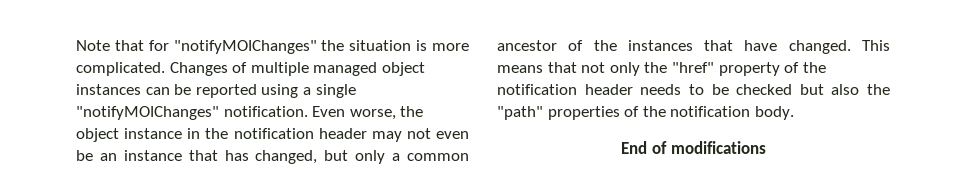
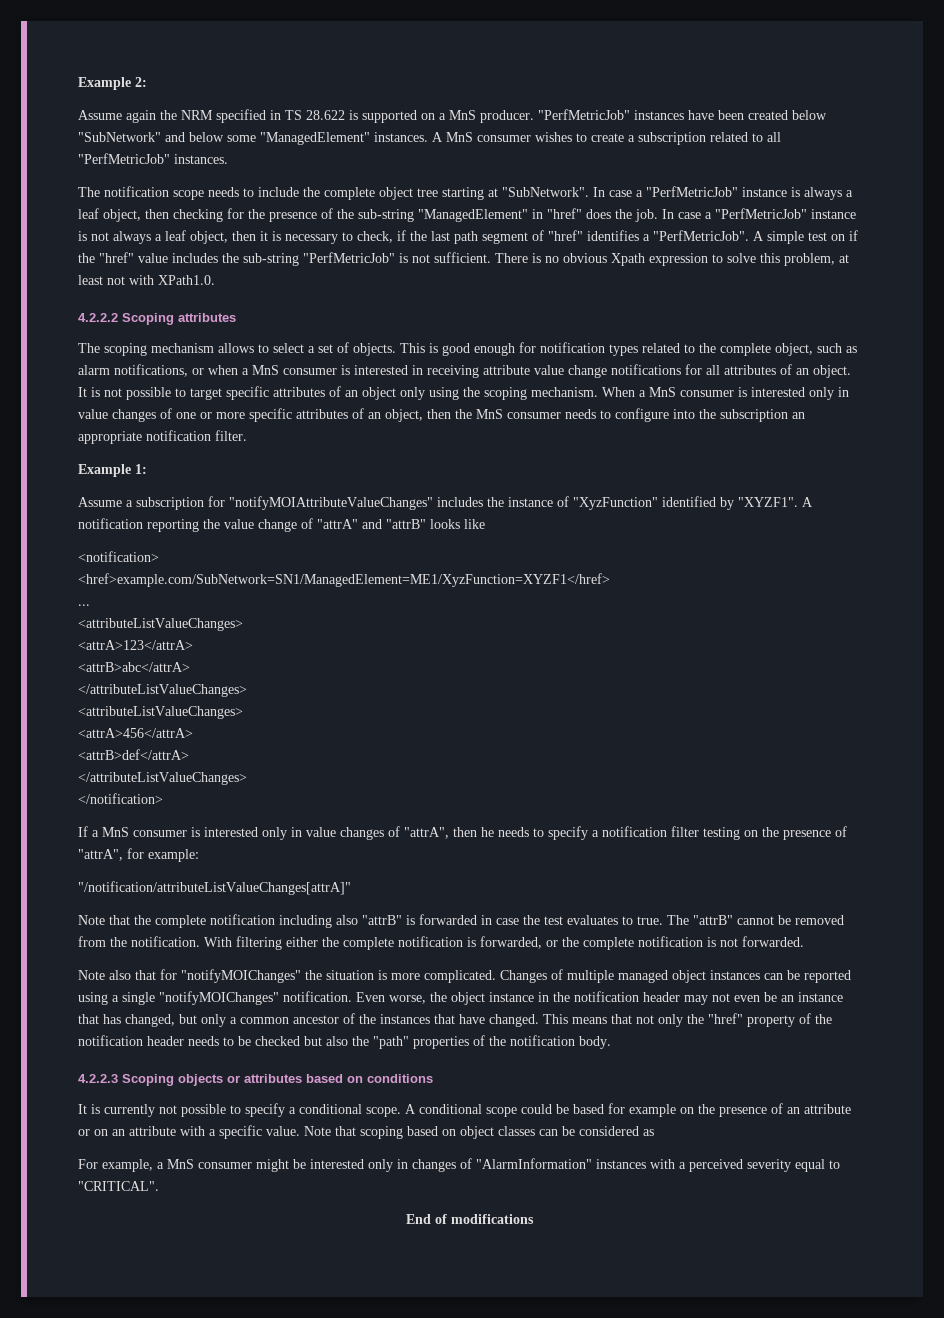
- Note that for "notifyMOIChanges" the situation is more complicated.
+ Example 2:
+ Assume again the NRM specified in TS 28.622 is supported on a MnS producer. "PerfMetricJob" instances have been created below "SubNetwork" and below some "ManagedElement" instances. A MnS consumer wishes to create a subscription related to all "PerfMetricJob" instances.
+ The notification scope needs to include the complete object tree starting at "SubNetwork". In case a "PerfMetricJob" instance is always a leaf object, then checking for the presence of the sub-string "ManagedElement" in "href" does the job. In case a "PerfMetricJob" instance is not always a leaf object, then it is necessary to check, if the last path segment of "href" identifies a "PerfMetricJob". A simple test on if the "href" value includes the sub-string "PerfMetricJob" is not sufficient. There is no obvious Xpath expression to solve this problem, at least not with XPath1.0.
+ 4.2.2.2 Scoping attributes
+ The scoping mechanism allows to select a set of objects. This is good enough for notification types related to the complete object, such as alarm notifications, or when a MnS consumer is interested in receiving attribute value change notifications for all attributes of an object. It is not possible to target specific attributes of an object only using the scoping mechanism. When a MnS consumer is interested only in value changes of one or more specific attributes of an object, then the MnS consumer needs to configure into the subscription an appropriate notification filter.
+ Example 1:
+ Assume a subscription for "notifyMOIAttributeValueChanges" includes the instance of "XyzFunction" identified by "XYZF1". A notification reporting the value change of "attrA" and "attrB" looks like
+ <notification>
+ <href>example.com/SubNetwork=SN1/ManagedElement=ME1/XyzFunction=XYZF1</href>
+ ...
+ <attributeListValueChanges>
+ <attrA>123</attrA>
+ <attrB>abc</attrA>
+ </attributeListValueChanges>
+ <attributeListValueChanges>
+ <attrA>456</attrA>
+ <attrB>def</attrA>
+ </attributeListValueChanges>
+ </notification>
+ If a MnS consumer is interested only in value changes of "attrA", then he needs to specify a notification filter testing on the presence of "attrA", for example:
+ "/notification/attributeListValueChanges[attrA]"
+ Note that the complete notification including also "attrB" is forwarded in case the test evaluates to true. The "attrB" cannot be removed from the notification. With filtering either the complete notification is forwarded, or the complete notification is not forwarded.
+ Note also that for "notifyMOIChanges" the situation is more complicated.
+ 4.2.2.3 Scoping objects or attributes based on conditions
+ It is currently not possible to specify a conditional scope. A conditional scope could be based for example on the presence of an attribute or on an attribute with a specific value. Note that scoping based on object classes can be considered as
+ For example, a MnS consumer might be interested only in changes of "AlarmInformation" instances with a perceived severity equal to "CRITICAL".

